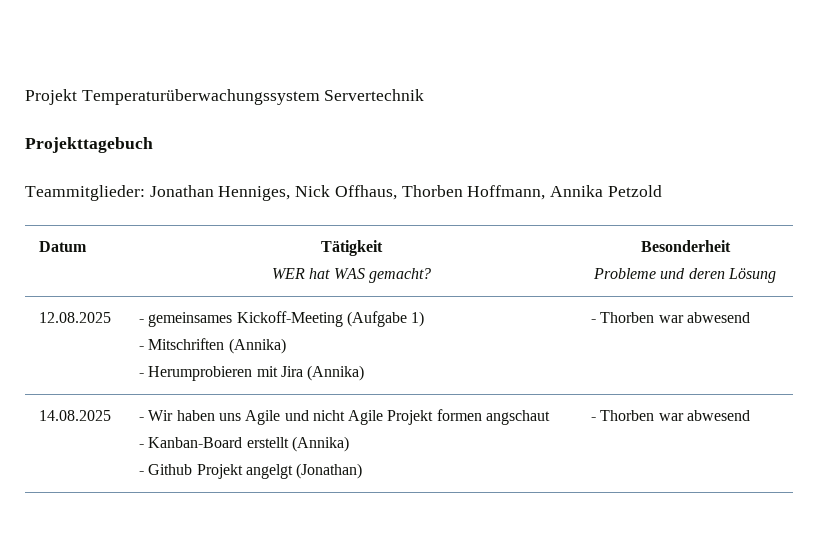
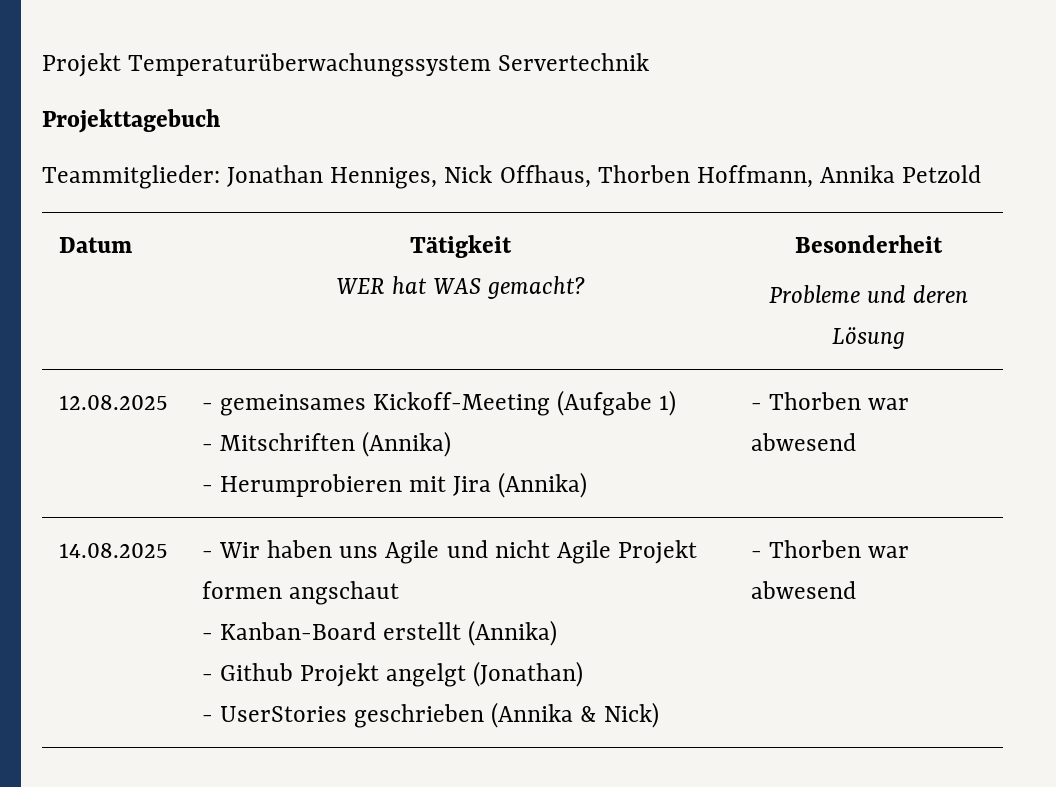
  14.08.2025 | - Wir haben uns Agile und nicht Agile Projekt formen angschaut
  - Kanban-Board erstellt (Annika)
- - Github Projekt angelgt (Jonathan) | - Thorben war abwesend
+ - Github Projekt angelgt (Jonathan)
+ - UserStories geschrieben (Annika & Nick) | - Thorben war abwesend

